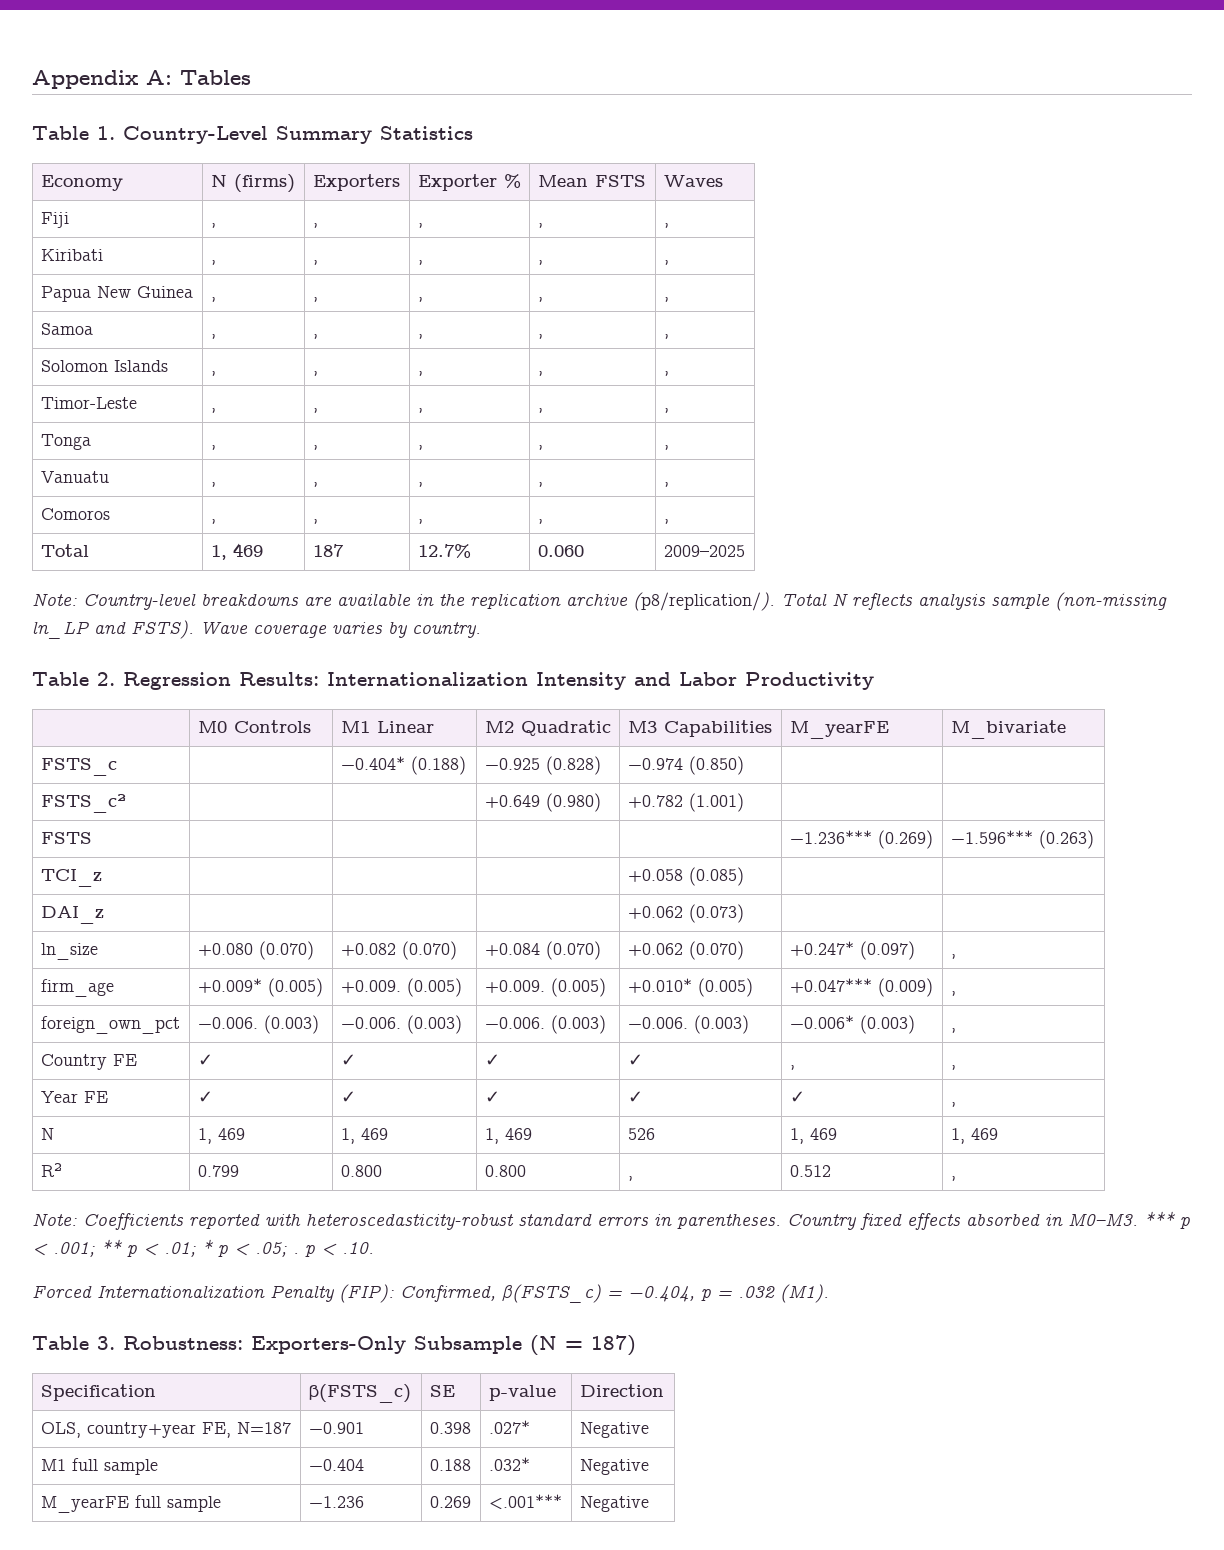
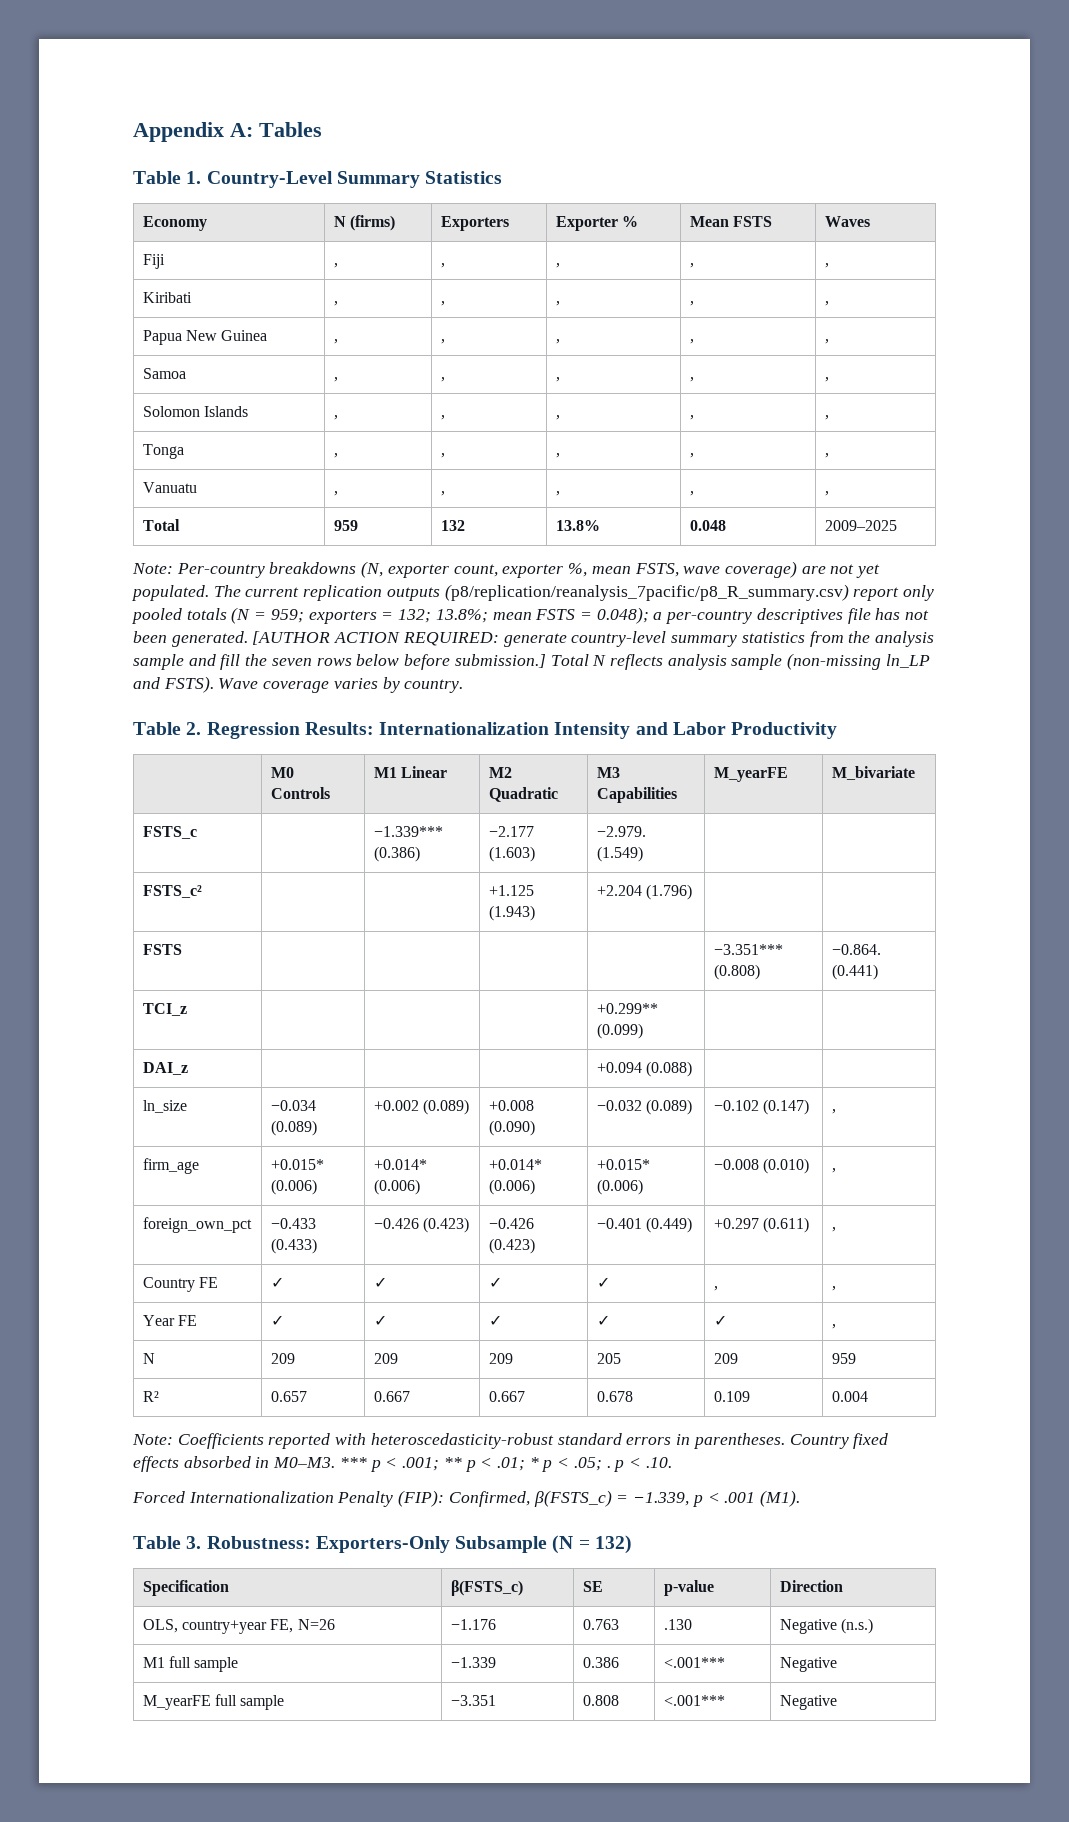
- Timor-Leste | , | , | , | , | ,
- Comoros | , | , | , | , | ,
- Total | 1, 469 | 187 | 12.7% | 0.060 | 2009–2025
- Note: Country-level breakdowns are available in the replication archive (p8/replication/).
+ Total | 959 | 132 | 13.8% | 0.048 | 2009–2025
+ Note: Per-country breakdowns (N, exporter count, exporter %, mean FSTS, wave coverage) are not yet populated. The current replication outputs (p8/replication/reanalysis_7pacific/p8_R_summary.csv) report only pooled totals (N = 959; exporters = 132; 13.8%; mean FSTS = 0.048); a per-country descriptives file has not been generated. [AUTHOR ACTION REQUIRED: generate country-level summary statistics from the analysis sample and fill the seven rows below before submission.]
- FSTS_c | | −0.404* (0.188) | −0.925 (0.828) | −0.974 (0.850) | |
- FSTS_c² | | | +0.649 (0.980) | +0.782 (1.001) | |
- FSTS | | | | | −1.236*** (0.269) | −1.596*** (0.263)
+ FSTS_c | | −1.339*** (0.386) | −2.177 (1.603) | −2.979. (1.549) | |
+ FSTS_c² | | | +1.125 (1.943) | +2.204 (1.796) | |
+ FSTS | | | | | −3.351*** (0.808) | −0.864. (0.441)
- TCI_z | | | | +0.058 (0.085) | |
+ TCI_z | | | | +0.299** (0.099) | |
- DAI_z | | | | +0.062 (0.073) | |
+ DAI_z | | | | +0.094 (0.088) | |
- ln_size | +0.080 (0.070) | +0.082 (0.070) | +0.084 (0.070) | +0.062 (0.070) | +0.247* (0.097) | ,
- firm_age | +0.009* (0.005) | +0.009. (0.005) | +0.009. (0.005) | +0.010* (0.005) | +0.047*** (0.009) | ,
- foreign_own_pct | −0.006. (0.003) | −0.006. (0.003) | −0.006. (0.003) | −0.006. (0.003) | −0.006* (0.003) | ,
+ ln_size | −0.034 (0.089) | +0.002 (0.089) | +0.008 (0.090) | −0.032 (0.089) | −0.102 (0.147) | ,
+ firm_age | +0.015* (0.006) | +0.014* (0.006) | +0.014* (0.006) | +0.015* (0.006) | −0.008 (0.010) | ,
+ foreign_own_pct | −0.433 (0.433) | −0.426 (0.423) | −0.426 (0.423) | −0.401 (0.449) | +0.297 (0.611) | ,
- N | 1, 469 | 1, 469 | 1, 469 | 526 | 1, 469 | 1, 469
- R² | 0.799 | 0.800 | 0.800 | , | 0.512 | ,
+ N | 209 | 209 | 209 | 205 | 209 | 959
+ R² | 0.657 | 0.667 | 0.667 | 0.678 | 0.109 | 0.004
- Forced Internationalization Penalty (FIP): Confirmed, β(FSTS_c) = −0.404, p = .032 (M1).
+ Forced Internationalization Penalty (FIP): Confirmed, β(FSTS_c) = −1.339, p < .001 (M1).
- Table 3. Robustness: Exporters-Only Subsample (N = 187)
+ Table 3. Robustness: Exporters-Only Subsample (N = 132)
- OLS, country+year FE, N=187 | −0.901 | 0.398 | .027* | Negative
+ OLS, country+year FE, N=26 | −1.176 | 0.763 | .130 | Negative (n.s.)
- M1 full sample | −0.404 | 0.188 | .032* | Negative
+ M1 full sample | −1.339 | 0.386 | <.001*** | Negative
- M_yearFE full sample | −1.236 | 0.269 | <.001*** | Negative
+ M_yearFE full sample | −3.351 | 0.808 | <.001*** | Negative

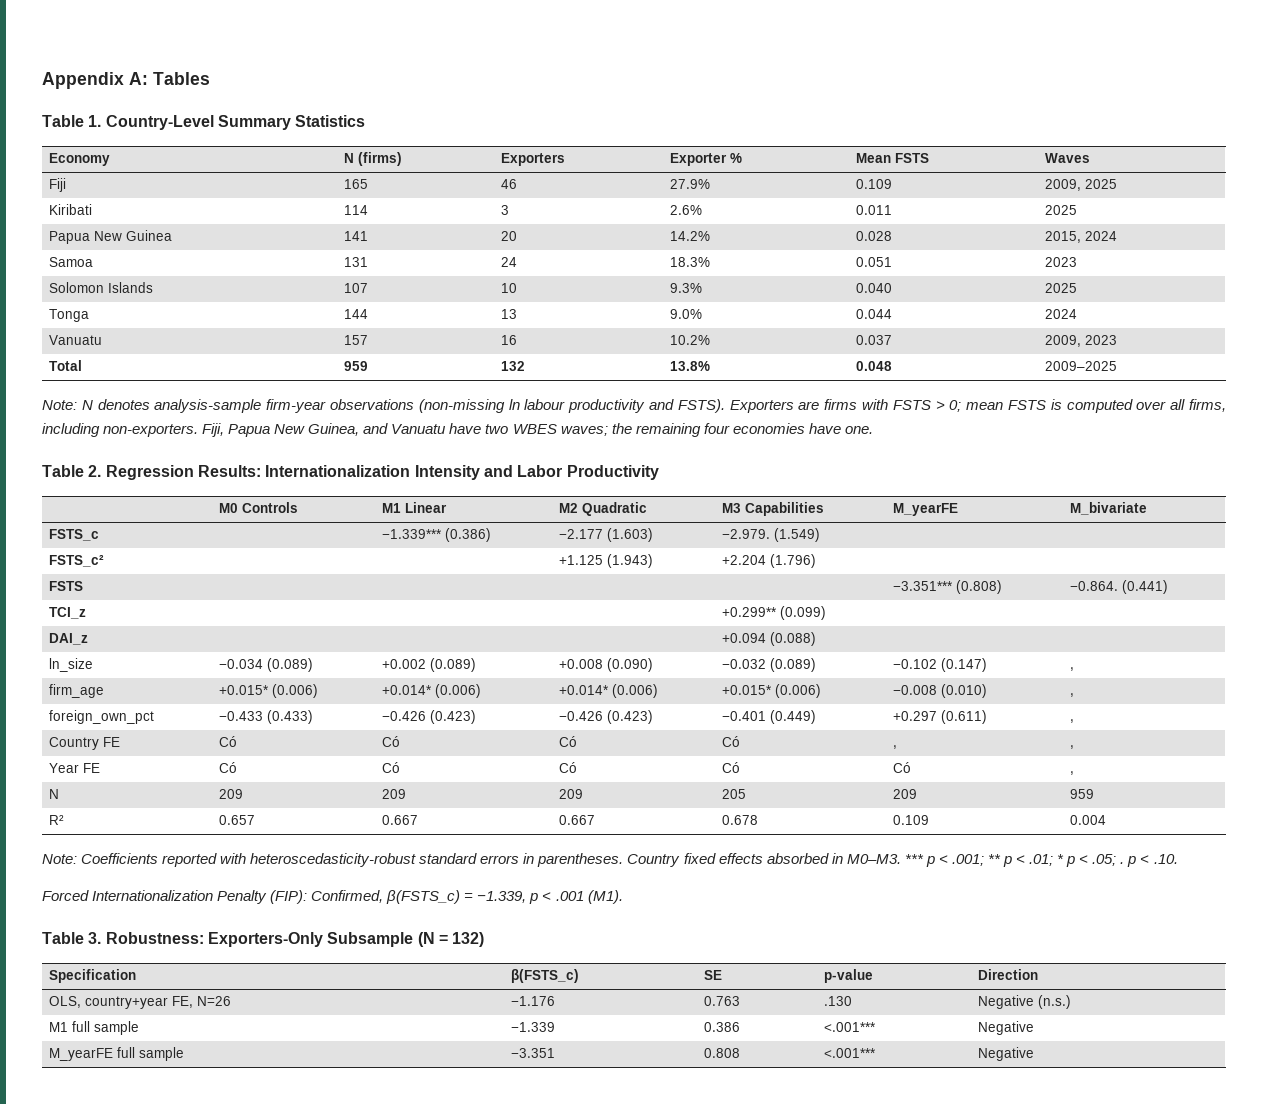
- Fiji | , | , | , | , | ,
- Kiribati | , | , | , | , | ,
- Papua New Guinea | , | , | , | , | ,
- Samoa | , | , | , | , | ,
- Solomon Islands | , | , | , | , | ,
- Tonga | , | , | , | , | ,
- Vanuatu | , | , | , | , | ,
+ Fiji | 165 | 46 | 27.9% | 0.109 | 2009, 2025
+ Kiribati | 114 | 3 | 2.6% | 0.011 | 2025
+ Papua New Guinea | 141 | 20 | 14.2% | 0.028 | 2015, 2024
+ Samoa | 131 | 24 | 18.3% | 0.051 | 2023
+ Solomon Islands | 107 | 10 | 9.3% | 0.040 | 2025
+ Tonga | 144 | 13 | 9.0% | 0.044 | 2024
+ Vanuatu | 157 | 16 | 10.2% | 0.037 | 2009, 2023
- Note: Per-country breakdowns (N, exporter count, exporter %, mean FSTS, wave coverage) are not yet populated. The current replication outputs (p8/replication/reanalysis_7pacific/p8_R_summary.csv) report only pooled totals (N = 959; exporters = 132; 13.8%; mean FSTS = 0.048); a per-country descriptives file has not been generated. [AUTHOR ACTION REQUIRED: generate country-level summary statistics from the analysis sample and fill the seven rows below before submission.] Total N reflects analysis sample (non-missing ln_LP and FSTS). Wave coverage varies by country.
+ Note: N denotes analysis-sample firm-year observations (non-missing ln labour productivity and FSTS). Exporters are firms with FSTS > 0; mean FSTS is computed over all firms, including non-exporters. Fiji, Papua New Guinea, and Vanuatu have two WBES waves; the remaining four economies have one.
- Country FE | ✓ | ✓ | ✓ | ✓ | , | ,
+ Country FE | Có | Có | Có | Có | , | ,
- Year FE | ✓ | ✓ | ✓ | ✓ | ✓ | ,
+ Year FE | Có | Có | Có | Có | Có | ,

